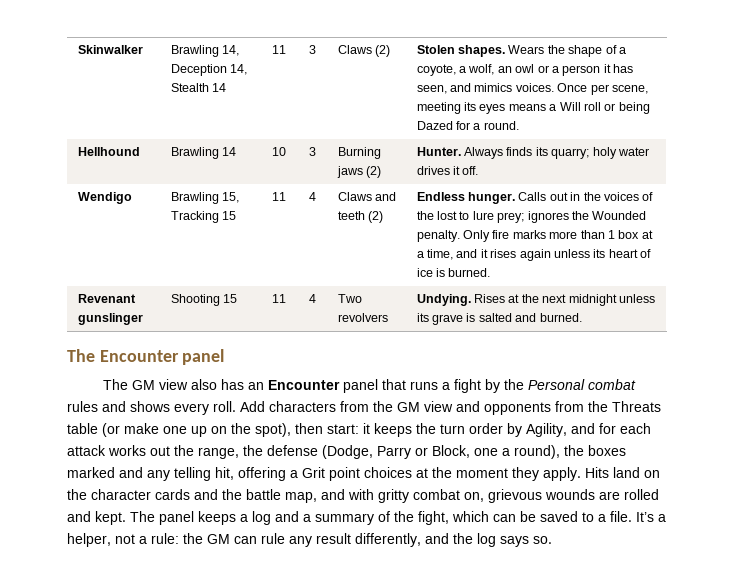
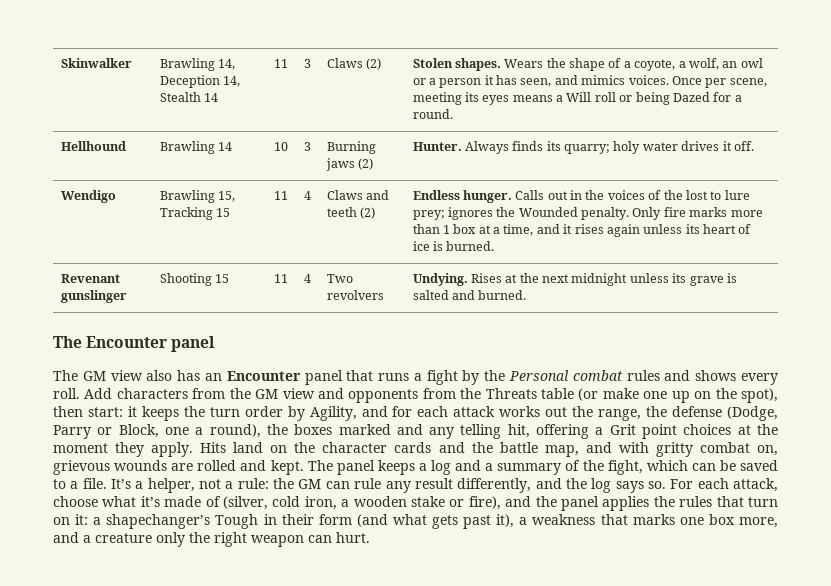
+ For each attack, choose what it’s made of (silver, cold iron, a wooden stake or fire), and the panel applies the rules that turn on it: a shapechanger’s Tough in their form (and what gets past it), a weakness that marks one box more, and a creature only the right weapon can hurt.

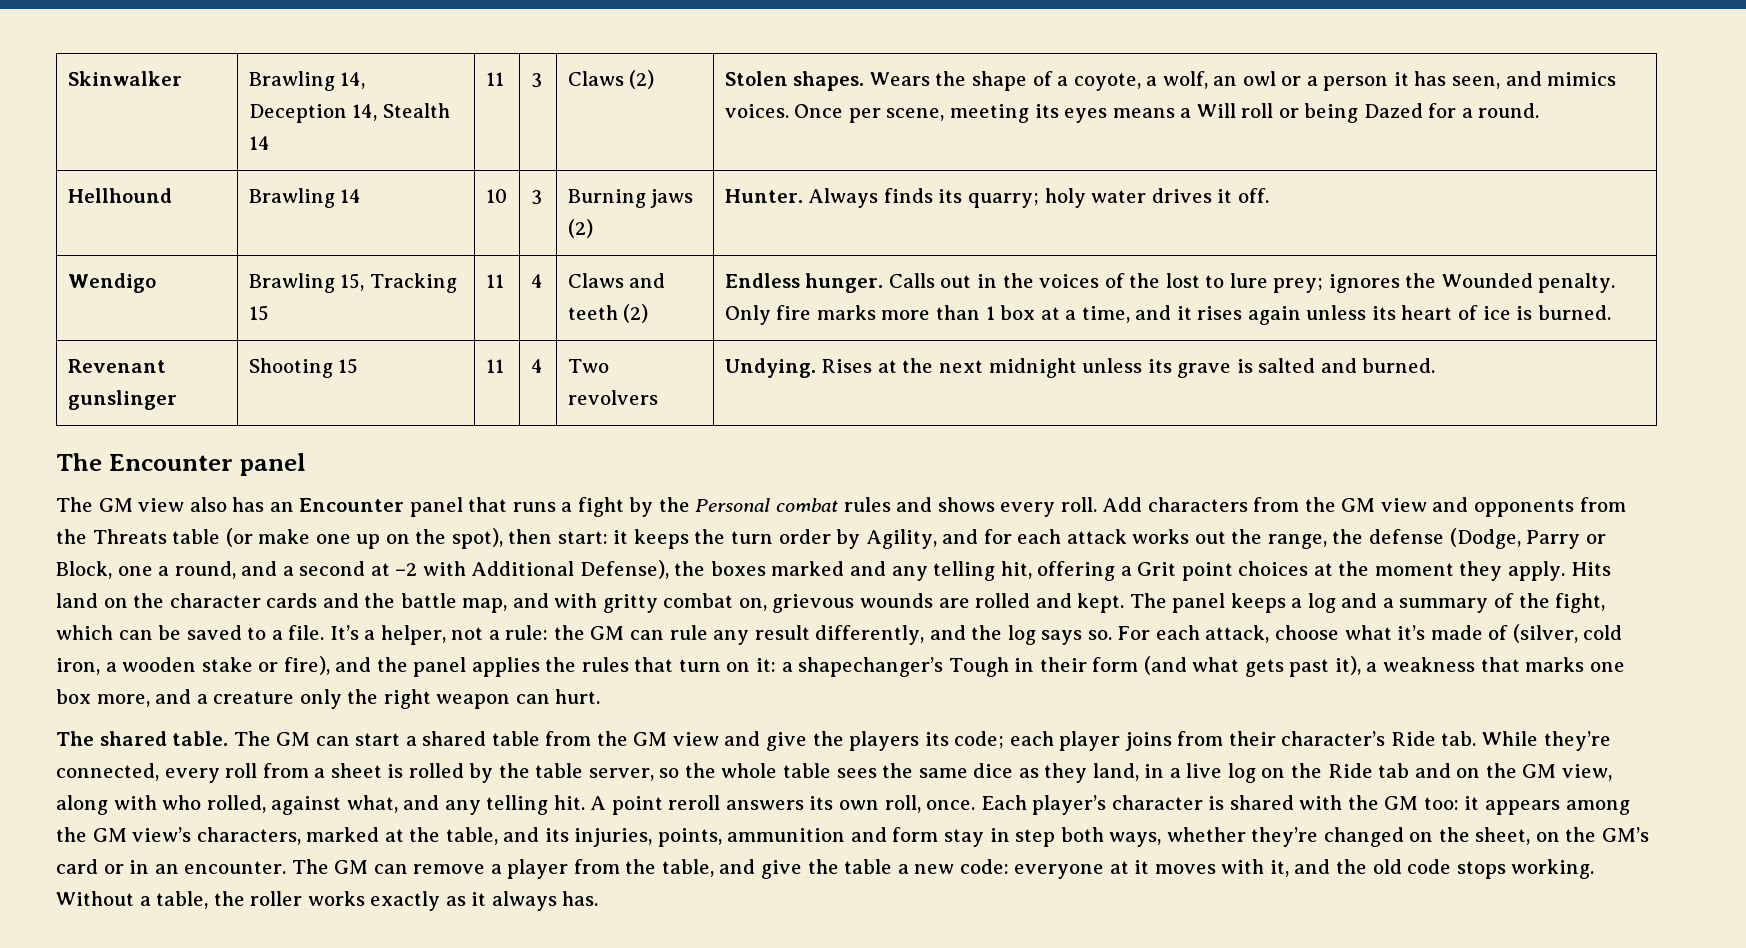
- it keeps the turn order by Agility, and for each attack works out the range, the defense (Dodge, Parry or Block, one a round), the boxes marked and any telling hit, offering a Grit point choices at the moment they apply.
+ it keeps the turn order by Agility, and for each attack works out the range, the defense (Dodge, Parry or Block, one a round, and a second at −2 with Additional Defense), the boxes marked and any telling hit, offering a Grit point choices at the moment they apply.
+ The shared table. The GM can start a shared table from the GM view and give the players its code; each player joins from their character’s Ride tab. While they’re connected, every roll from a sheet is rolled by the table server, so the whole table sees the same dice as they land, in a live log on the Ride tab and on the GM view, along with who rolled, against what, and any telling hit. A point reroll answers its own roll, once. Each player’s character is shared with the GM too: it appears among the GM view’s characters, marked at the table, and its injuries, points, ammunition and form stay in step both ways, whether they’re changed on the sheet, on the GM’s card or in an encounter. The GM can remove a player from the table, and give the table a new code: everyone at it moves with it, and the old code stops working. Without a table, the roller works exactly as it always has.

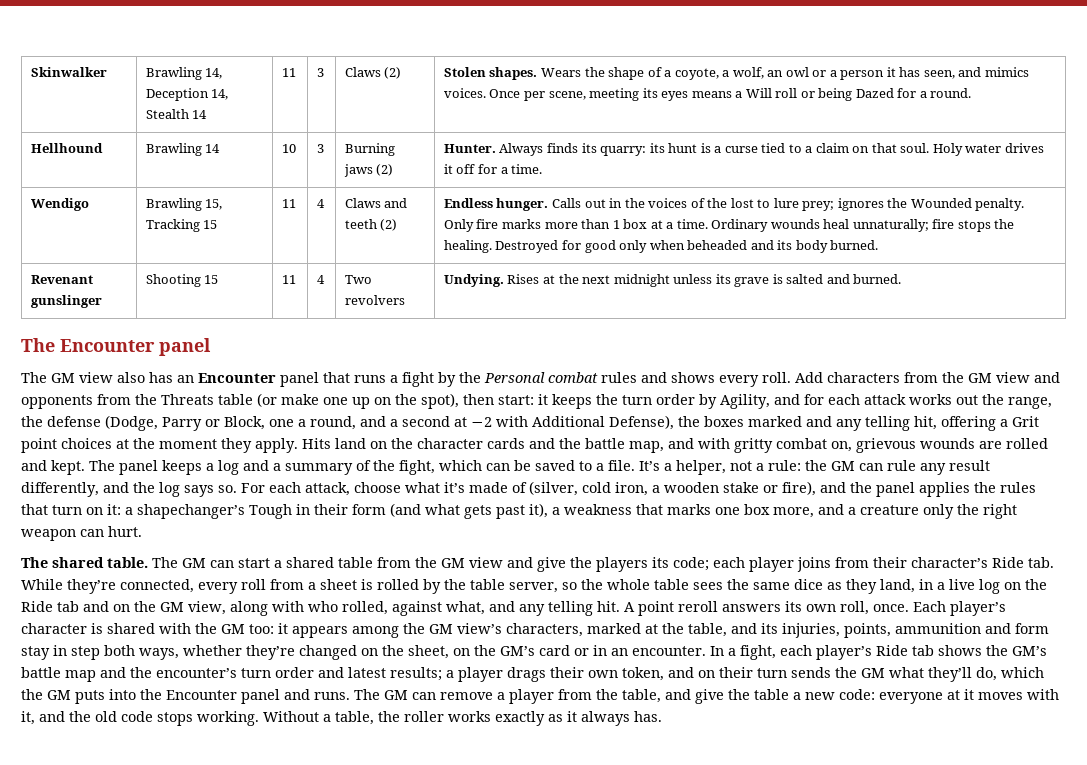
- Hellhound | Brawling 14 | 10 | 3 | Burning jaws (2) | Hunter. Always finds its quarry; holy water drives it off.
+ Hellhound | Brawling 14 | 10 | 3 | Burning jaws (2) | Hunter. Always finds its quarry: its hunt is a curse tied to a claim on that soul. Holy water drives it off for a time.
- Only fire marks more than 1 box at a time, and it rises again unless its heart of ice is burned.
+ Only fire marks more than 1 box at a time. Ordinary wounds heal unnaturally; fire stops the healing. Destroyed for good only when beheaded and its body burned.
+ In a fight, each player’s Ride tab shows the GM’s battle map and the encounter’s turn order and latest results; a player drags their own token, and on their turn sends the GM what they’ll do, which the GM puts into the Encounter panel and runs.

